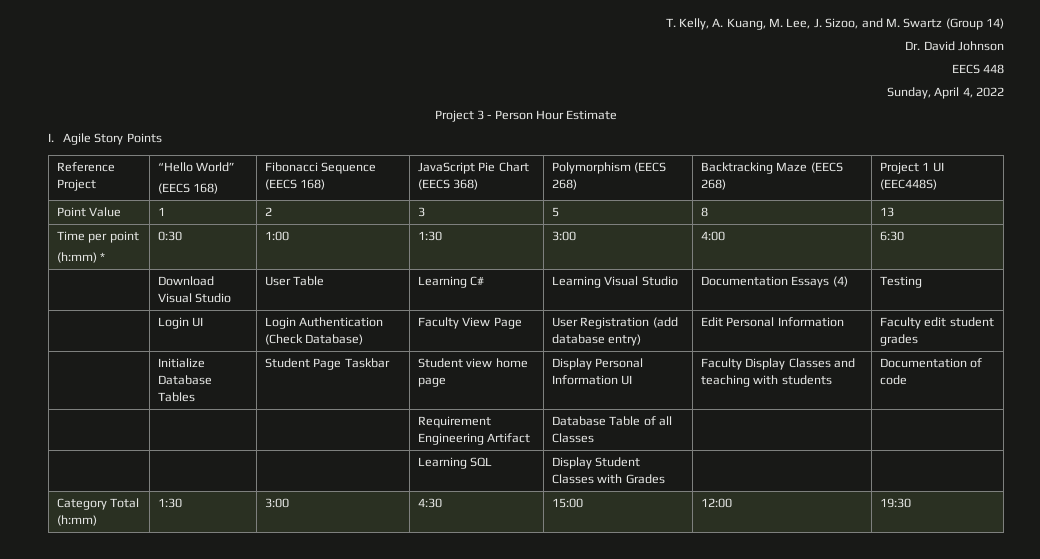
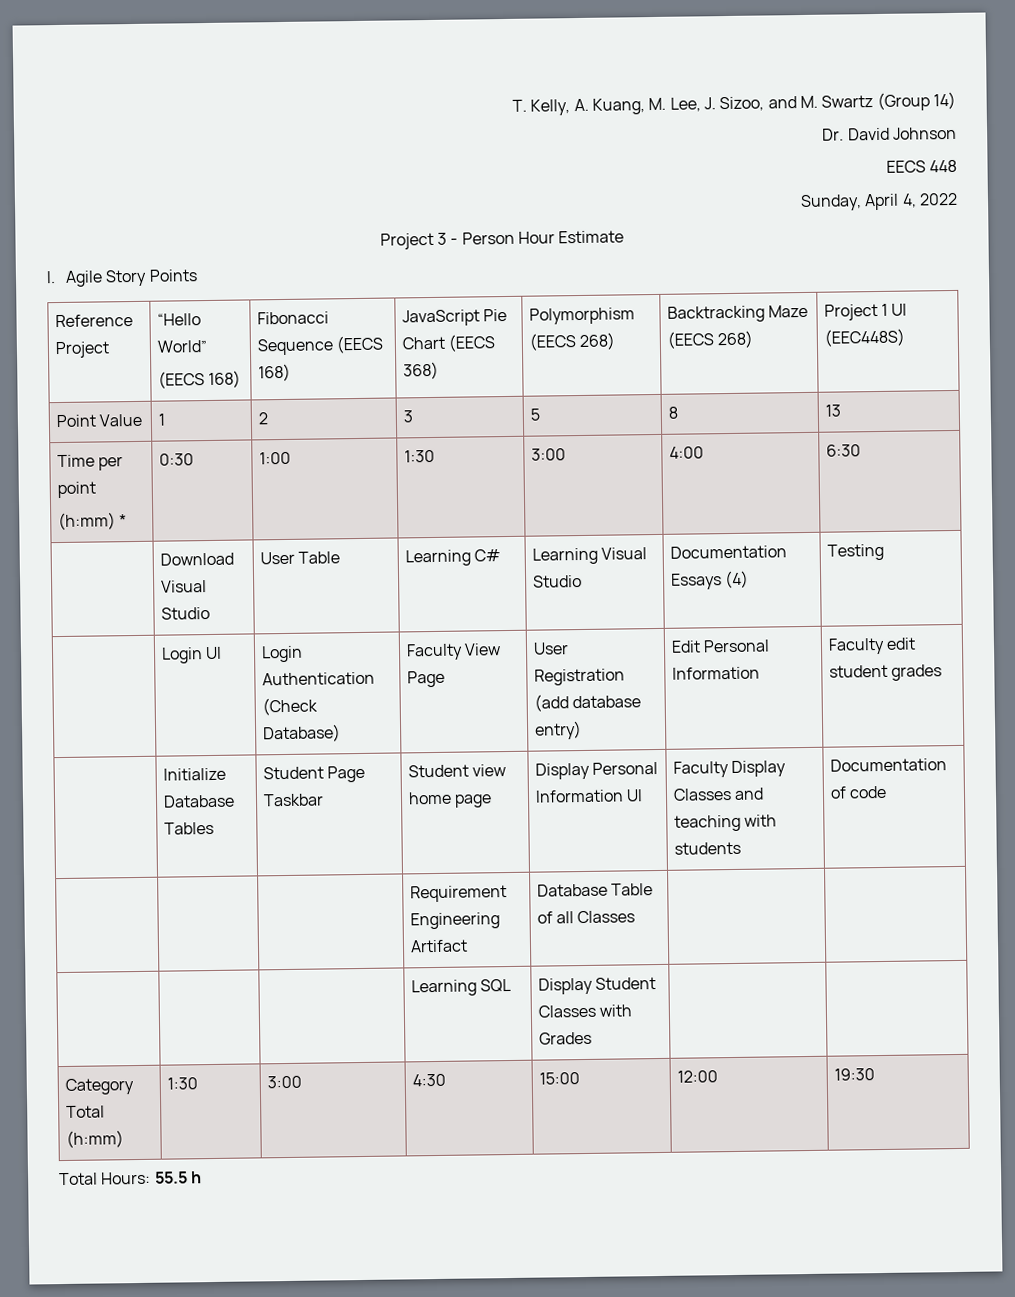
+ Total Hours: 55.5 h

